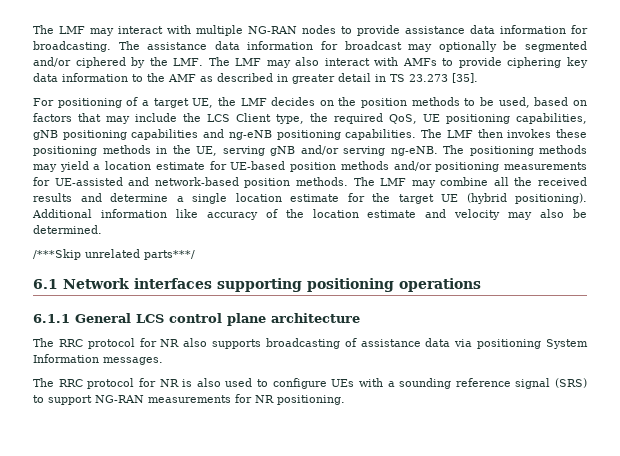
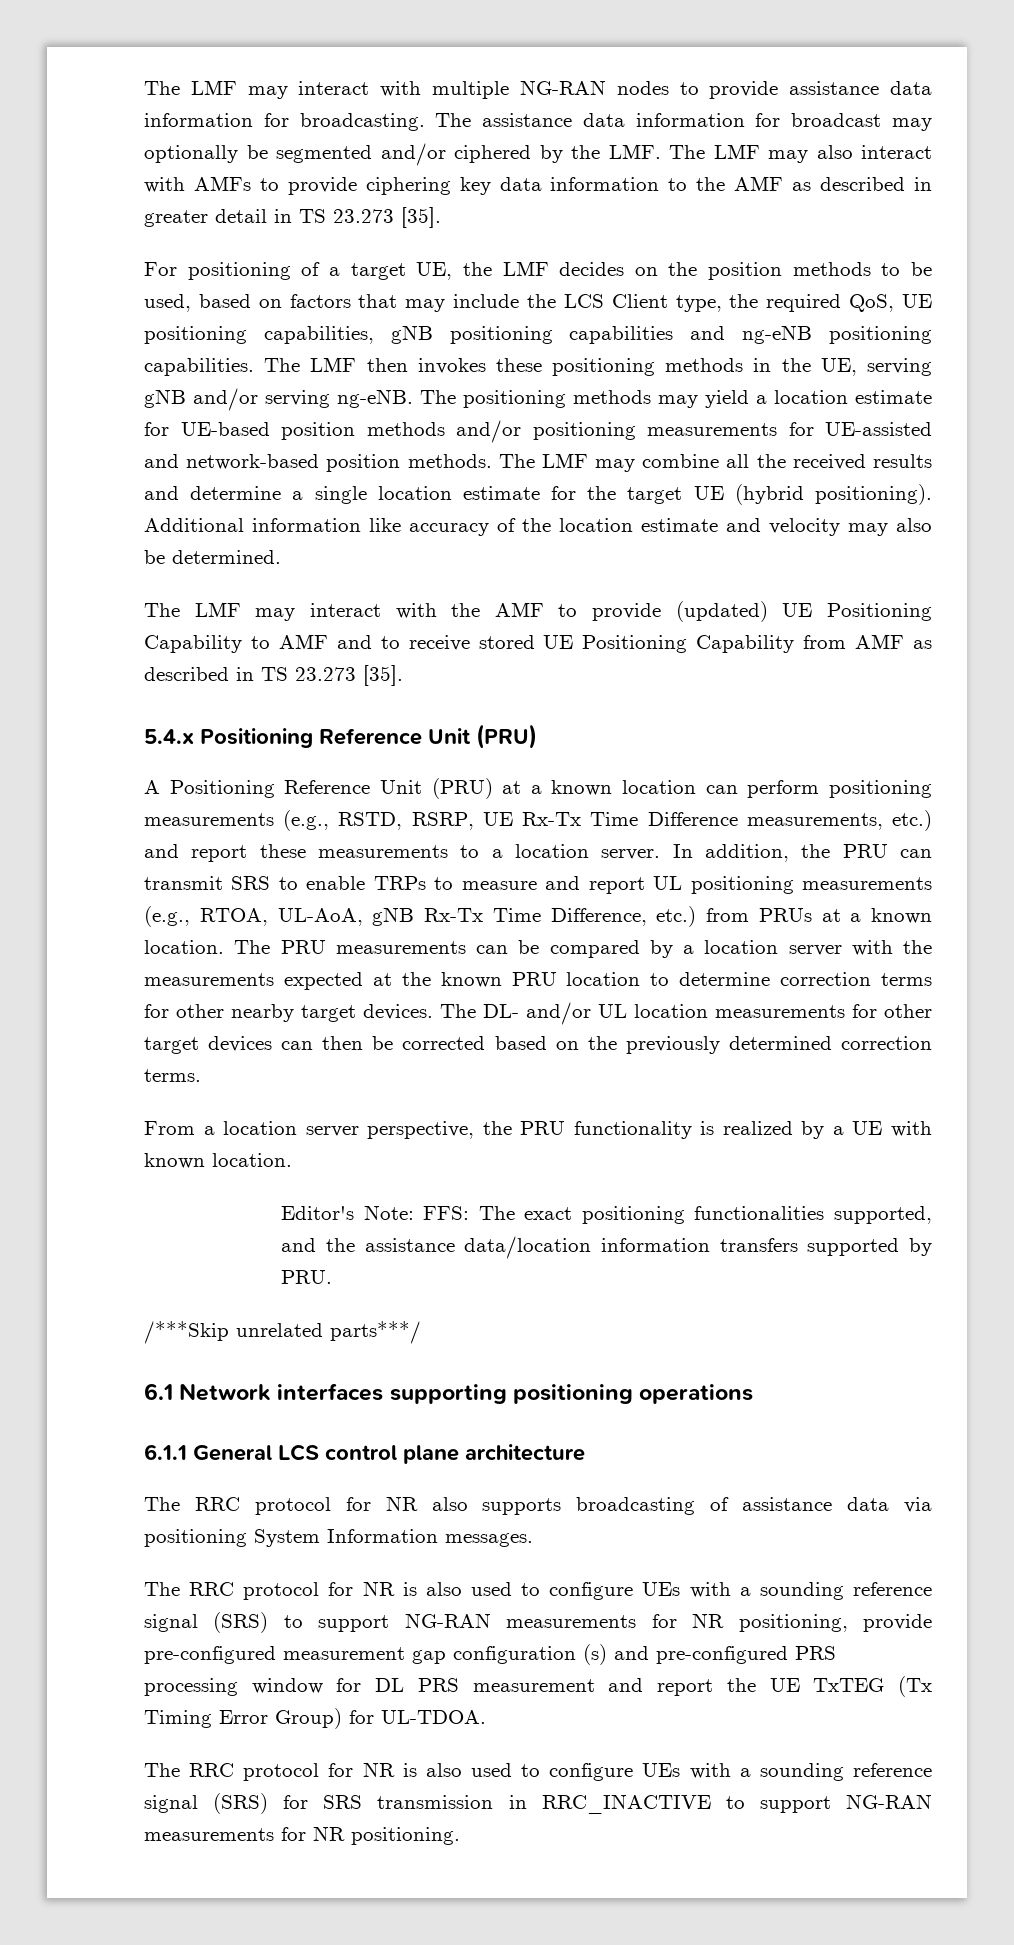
+ The LMF may interact with the AMF to provide (updated) UE Positioning Capability to AMF and to receive stored UE Positioning Capability from AMF as described in TS 23.273 [35].
+ 5.4.x Positioning Reference Unit (PRU)
+ A Positioning Reference Unit (PRU) at a known location can perform positioning measurements (e.g., RSTD, RSRP, UE Rx-Tx Time Difference measurements, etc.) and report these measurements to a location server. In addition, the PRU can transmit SRS to enable TRPs to measure and report UL positioning measurements (e.g., RTOA, UL-AoA, gNB Rx-Tx Time Difference, etc.) from PRUs at a known location. The PRU measurements can be compared by a location server with the measurements expected at the known PRU location to determine correction terms for other nearby target devices. The DL- and/or UL location measurements for other target devices can then be corrected based on the previously determined correction terms.
+ From a location server perspective, the PRU functionality is realized by a UE with known location.
+ Editor's Note: FFS: The exact positioning functionalities supported, and the assistance data/location information transfers supported by PRU.
- The RRC protocol for NR is also used to configure UEs with a sounding reference signal (SRS) to support NG-RAN measurements for NR positioning.
+ The RRC protocol for NR is also used to configure UEs with a sounding reference signal (SRS) to support NG-RAN measurements for NR positioning, provide pre-configured measurement gap configuration (s) and pre-configured PRS processing window for DL PRS measurement and report the UE TxTEG (Tx Timing Error Group) for UL-TDOA.
+ The RRC protocol for NR is also used to configure UEs with a sounding reference signal (SRS) for SRS transmission in RRC_INACTIVE to support NG-RAN measurements for NR positioning.

